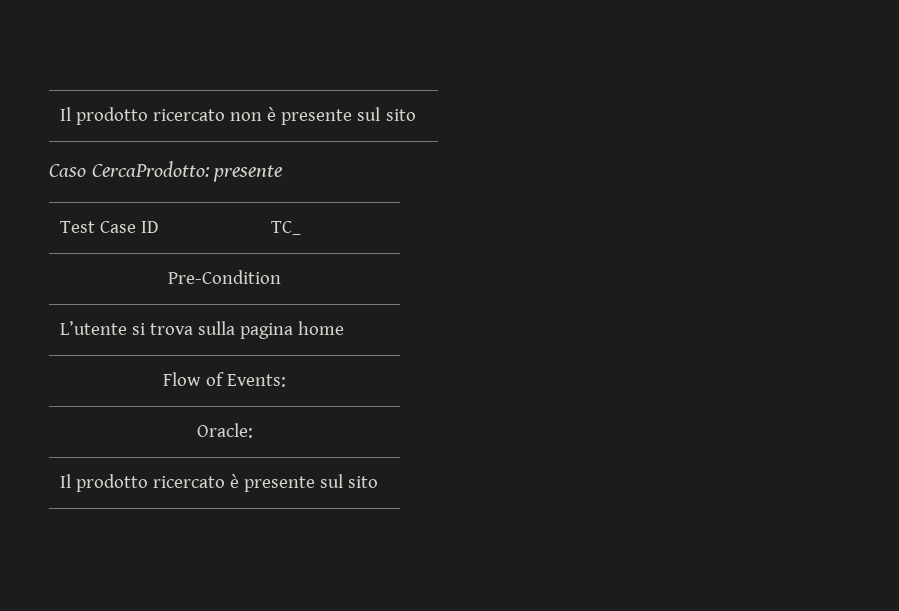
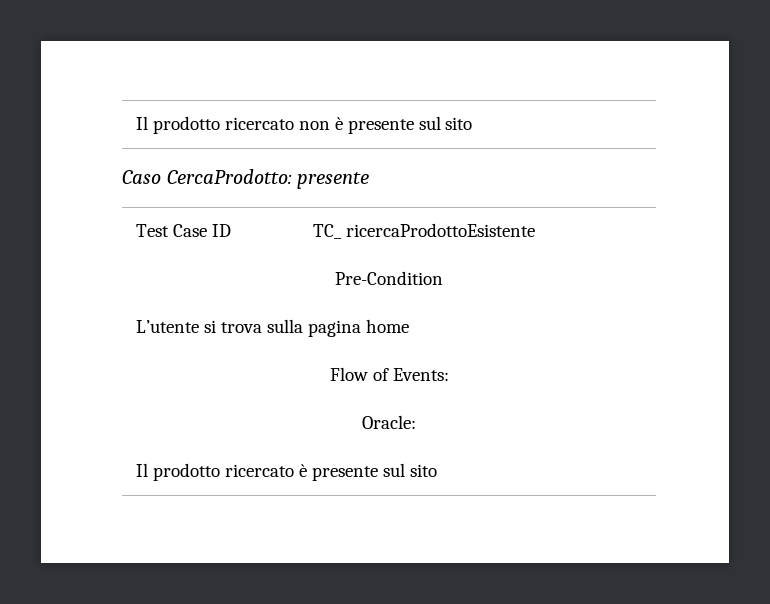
- Test Case ID | TC_
+ Test Case ID | TC_ ricercaProdottoEsistente

